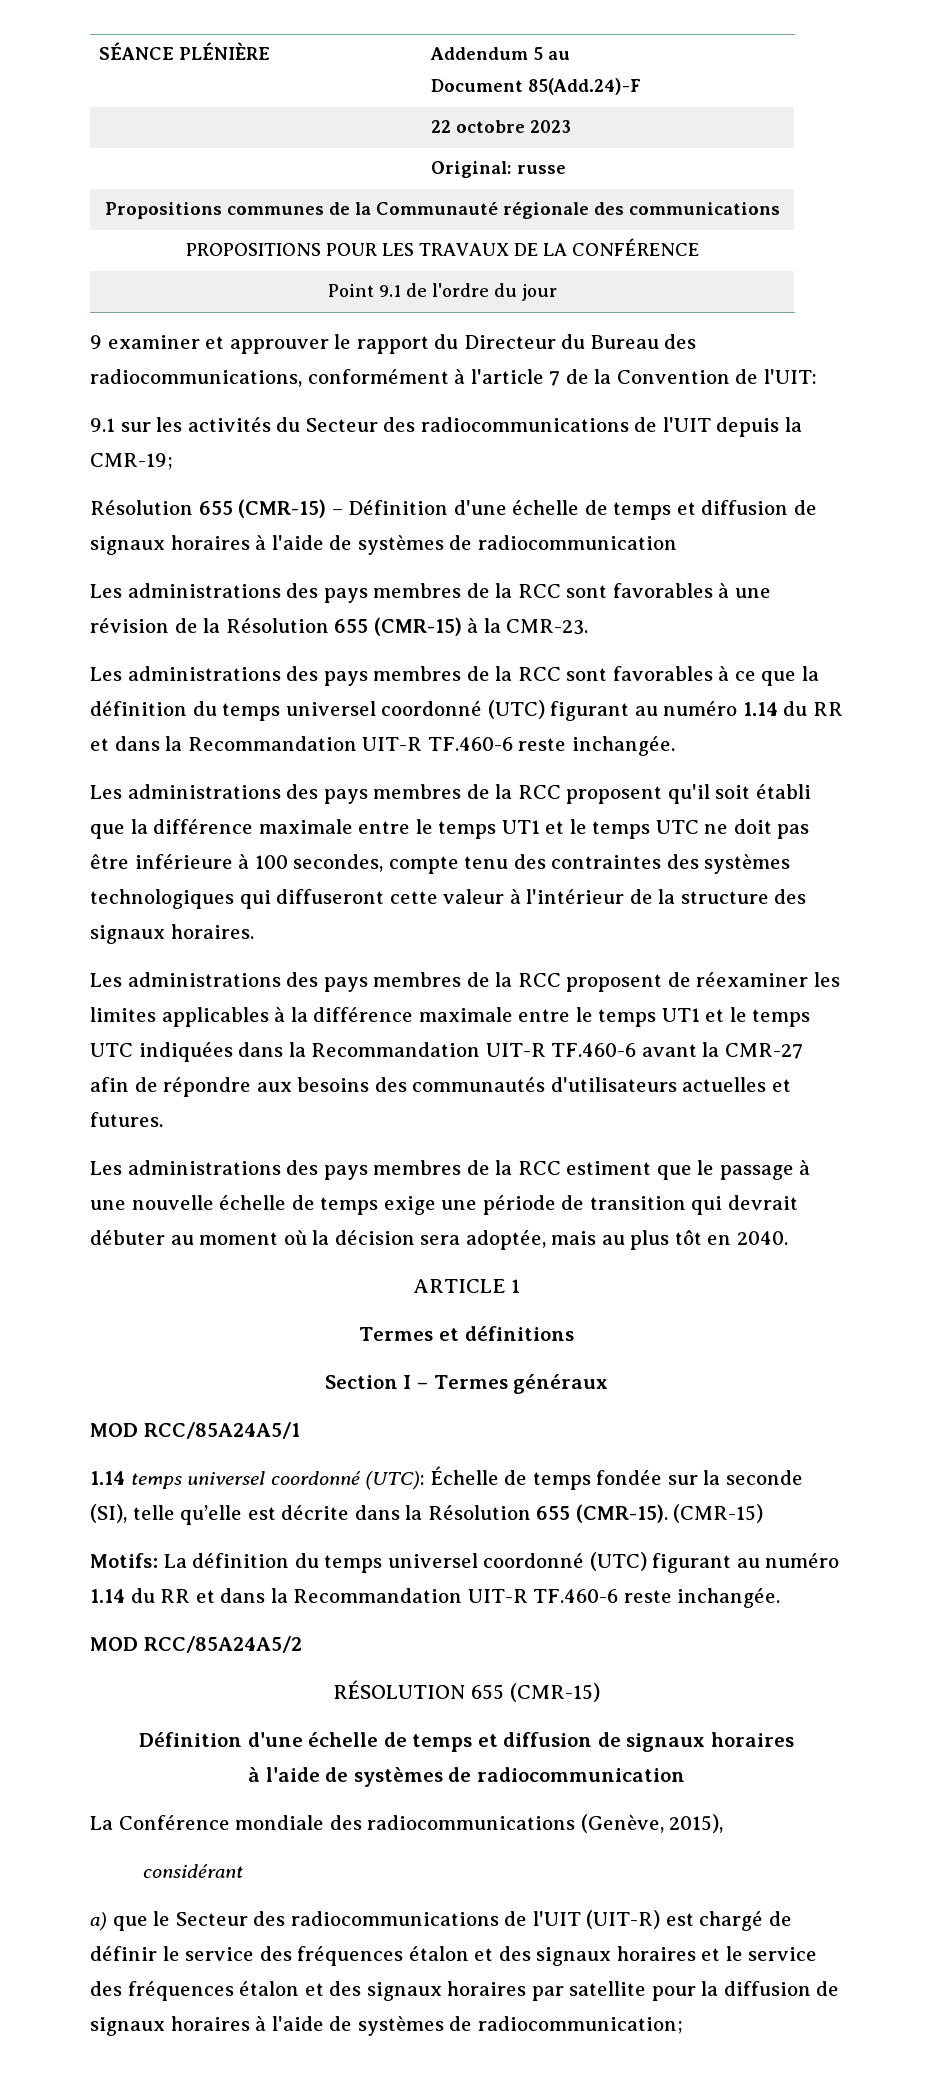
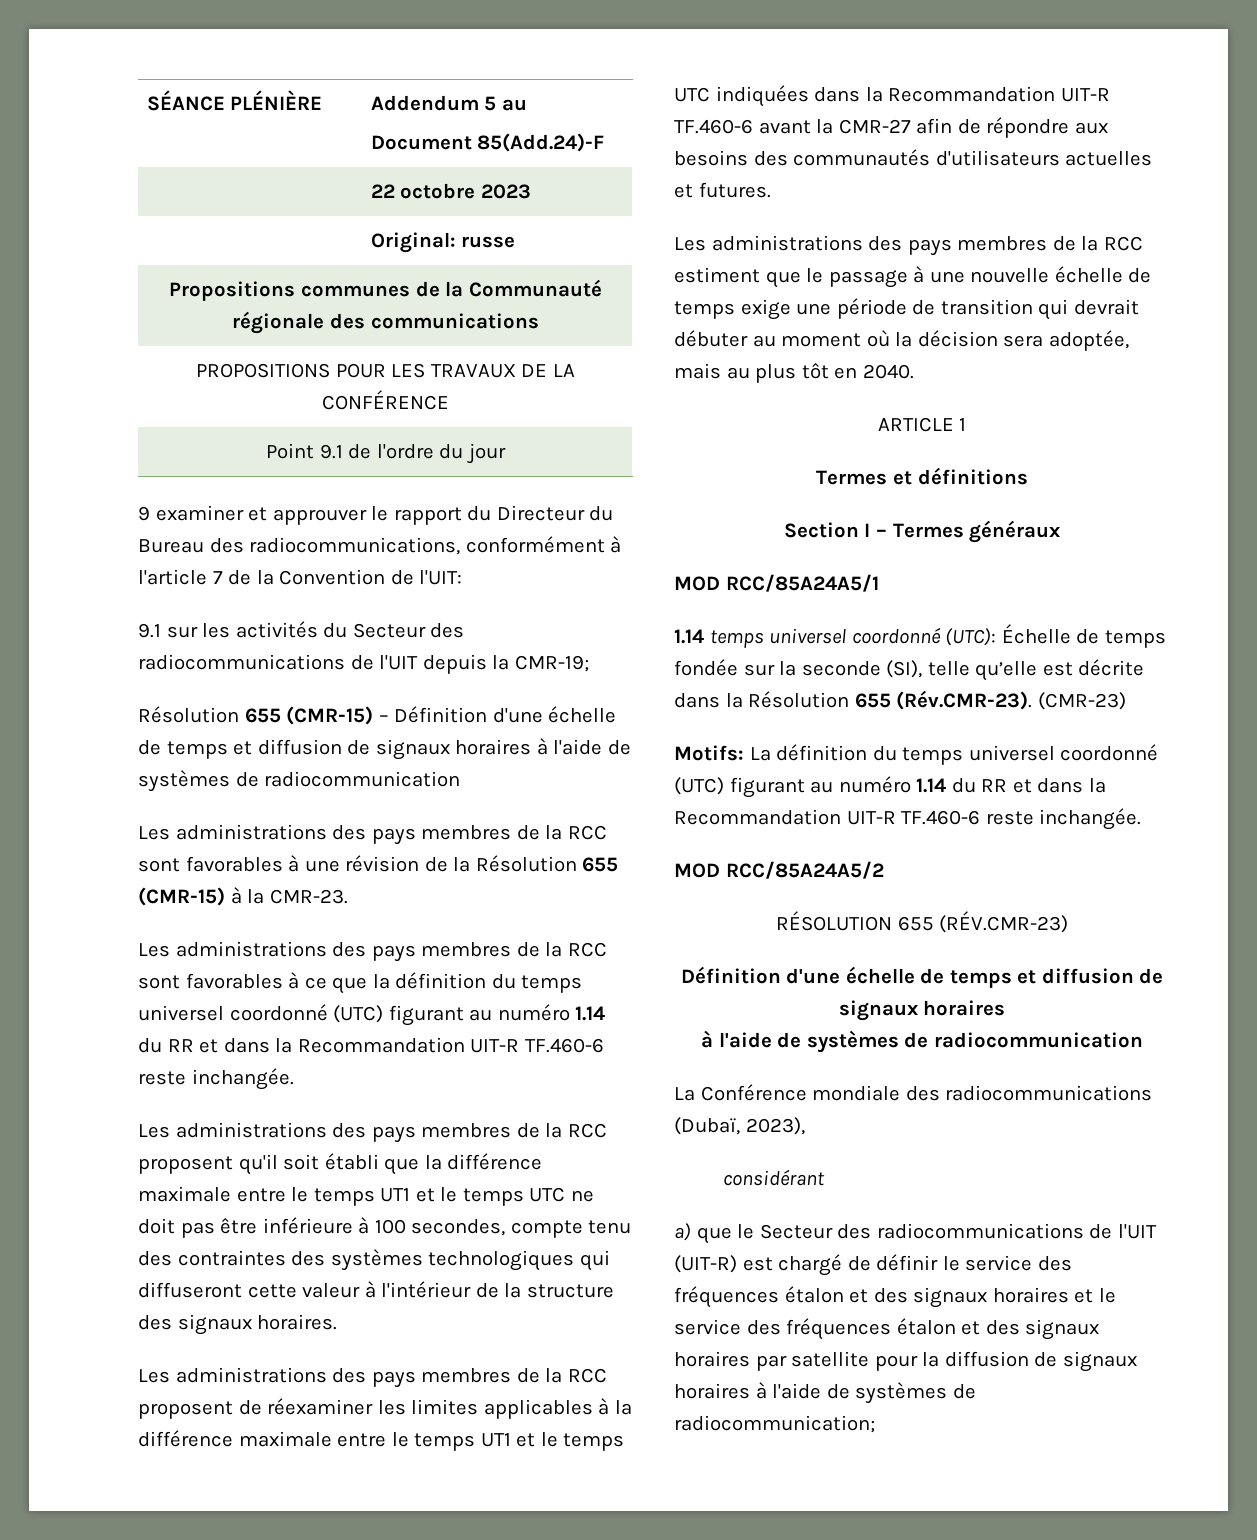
- 1.14 temps universel coordonné (UTC): Échelle de temps fondée sur la seconde (SI), telle qu’elle est décrite dans la Résolution 655 (CMR-15). (CMR-15)
+ 1.14 temps universel coordonné (UTC): Échelle de temps fondée sur la seconde (SI), telle qu’elle est décrite dans la Résolution 655 (Rév.CMR-23). (CMR-23)
- RÉSOLUTION 655 (CMR-15)
+ RÉSOLUTION 655 (RÉV.CMR-23)
- La Conférence mondiale des radiocommunications (Genève, 2015),
+ La Conférence mondiale des radiocommunications (Dubaï, 2023),

